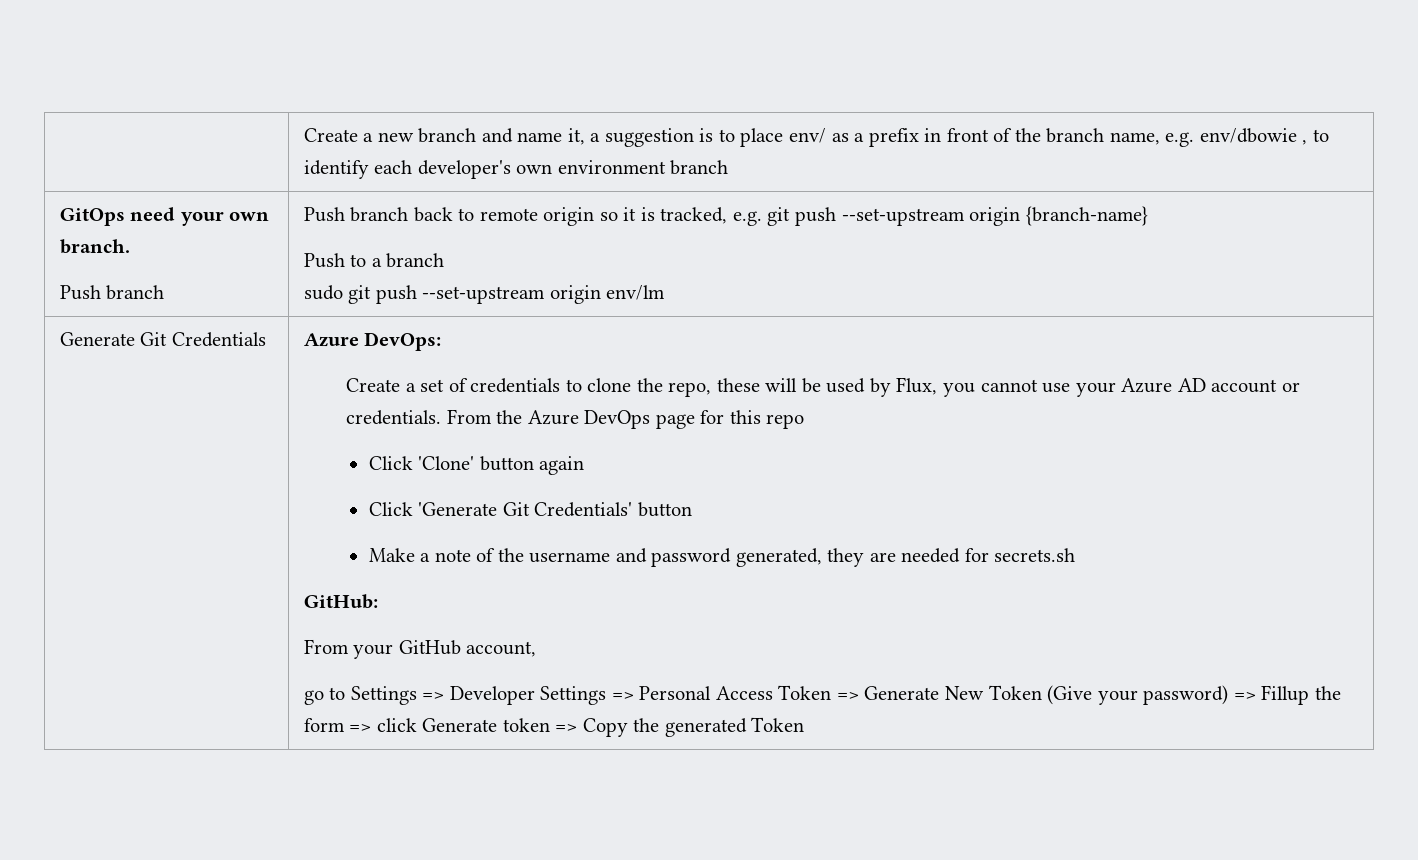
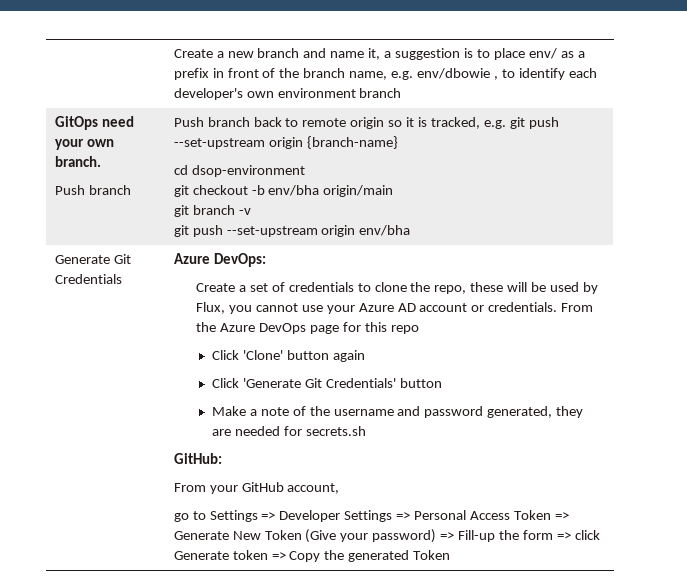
  GitOps need your own branch.
  Push branch | Push branch back to remote origin so it is tracked, e.g. git push --set-upstream origin {branch-name}
- Push to a branch
- sudo git push --set-upstream origin env/lm
+ cd dsop-environment
+ git checkout -b env/bha origin/main
+ git branch -v
+ git push --set-upstream origin env/bha
- go to Settings => Developer Settings => Personal Access Token => Generate New Token (Give your password) => Fillup the form => click Generate token => Copy the generated Token
+ go to Settings => Developer Settings => Personal Access Token => Generate New Token (Give your password) => Fill-up the form => click Generate token => Copy the generated Token

